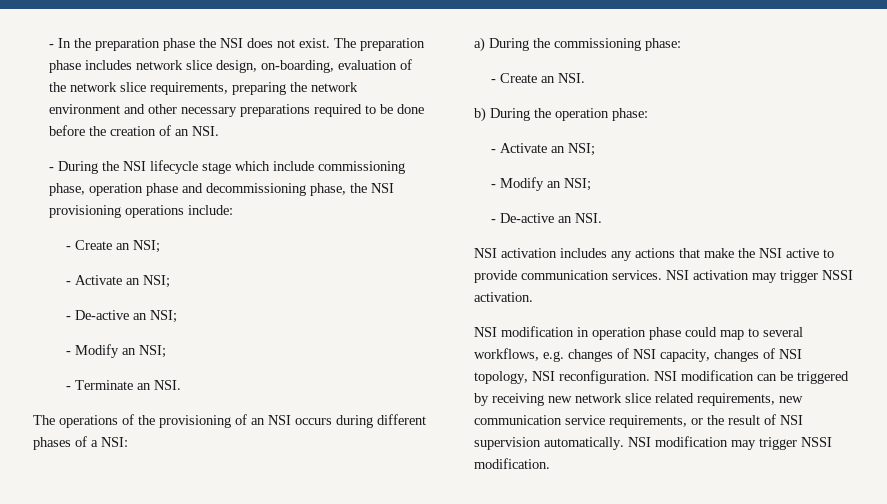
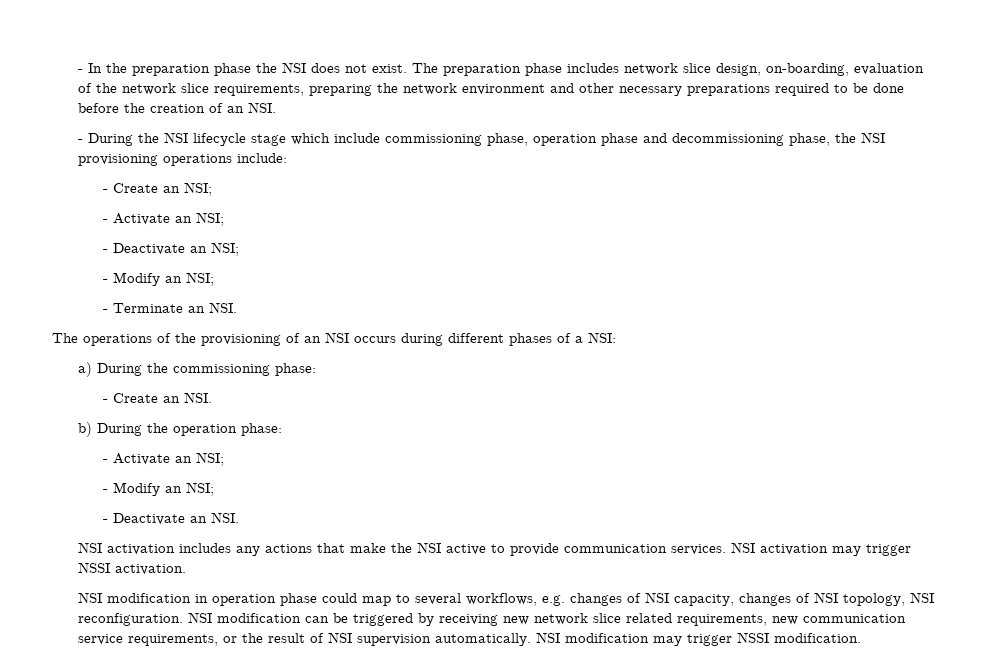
- - De-active an NSI;
+ - Deactivate an NSI;
- - De-active an NSI.
+ - Deactivate an NSI.

